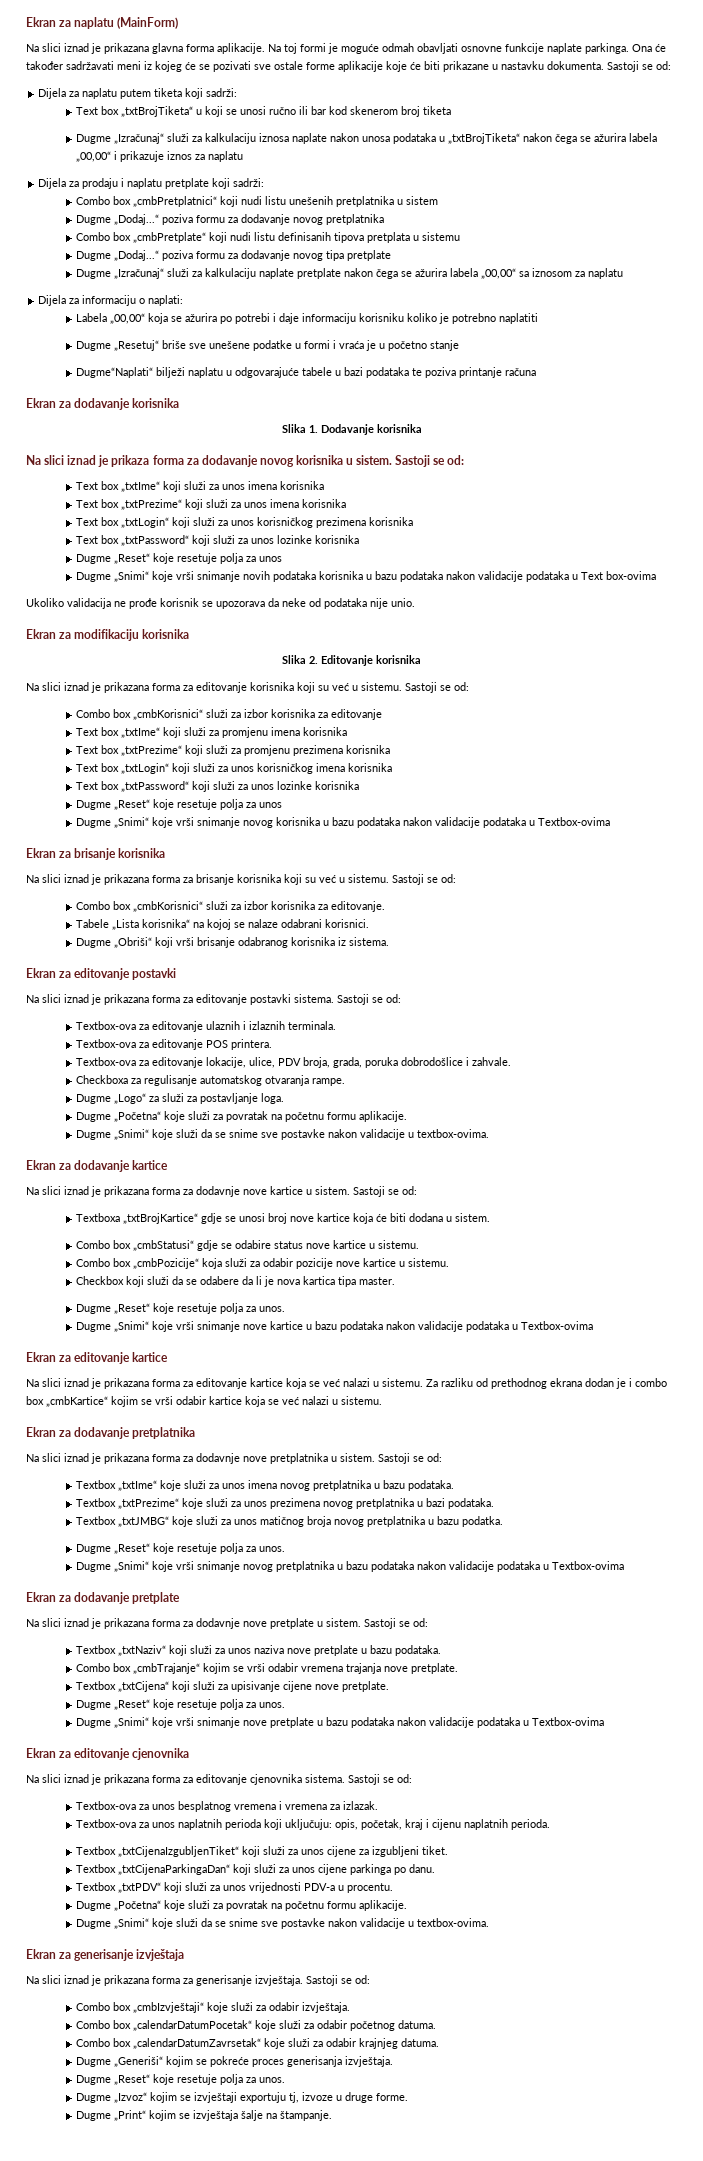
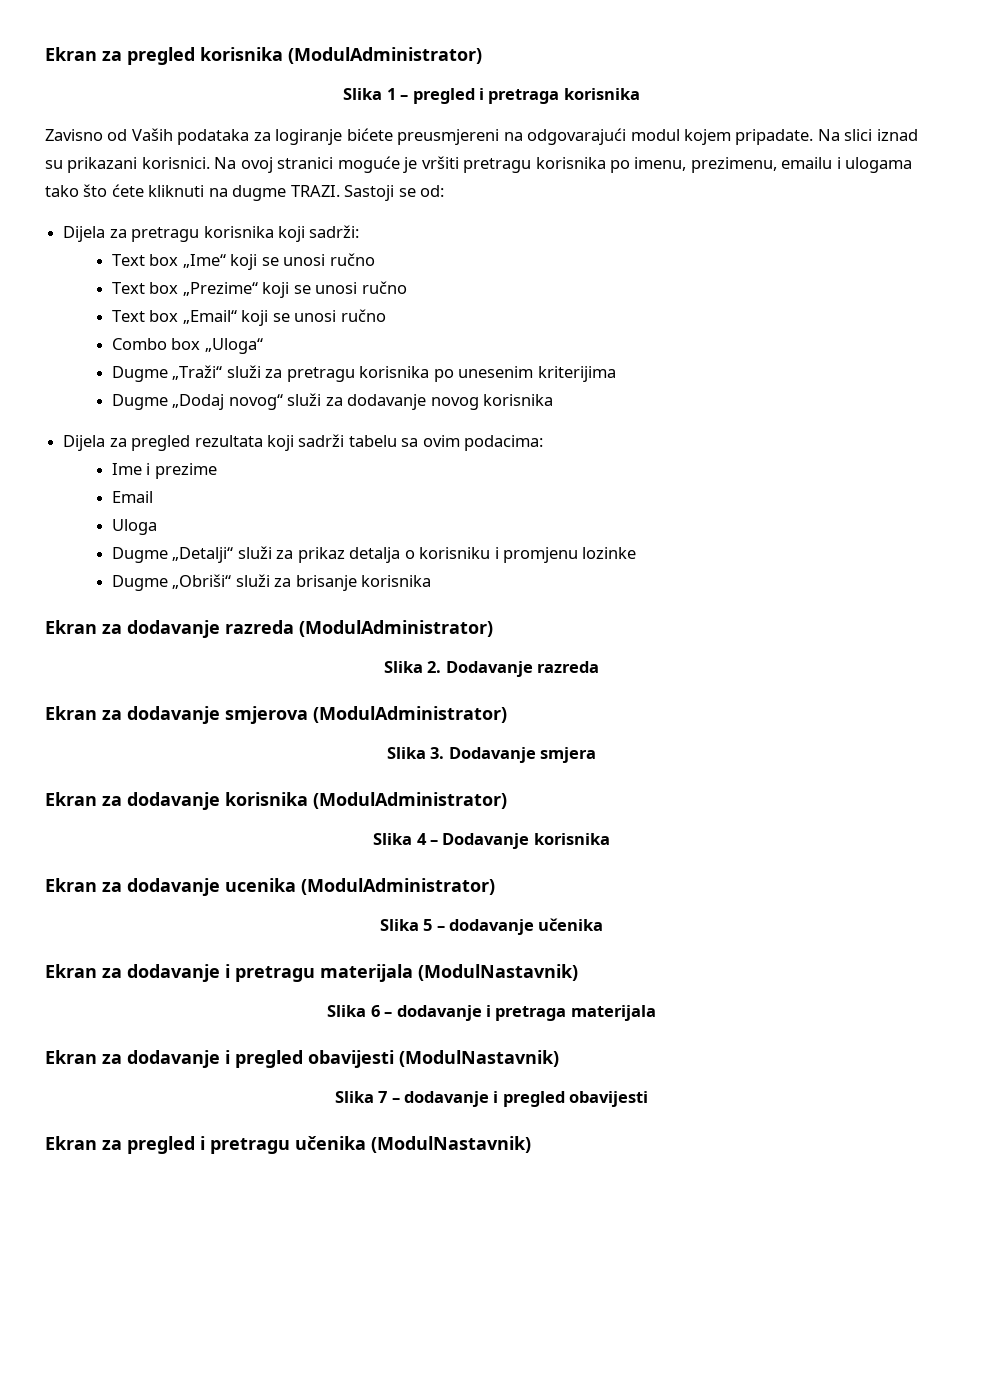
- Ekran za naplatu (MainForm)
- Na slici iznad je prikazana glavna forma aplikacije. Na toj formi je moguće odmah obavljati osnovne funkcije naplate parkinga. Ona će također sadržavati meni iz kojeg će se pozivati sve ostale forme aplikacije koje će biti prikazane u nastavku dokumenta.
+ Ekran za pregled korisnika (ModulAdministrator)
+ Slika 1 – pregled i pretraga korisnika
+ Zavisno od Vaših podataka za logiranje bićete preusmjereni na odgovarajući modul kojem pripadate. Na slici iznad su prikazani korisnici. Na ovoj stranici moguće je vršiti pretragu korisnika po imenu, prezimenu, emailu i ulogama tako što ćete kliknuti na dugme TRAZI.
- Dijela za naplatu putem tiketa koji sadrži:
+ Dijela za pretragu korisnika koji sadrži:
- Text box „txtBrojTiketa“ u koji se unosi ručno ili bar kod skenerom broj tiketa
- Dugme „Izračunaj“ služi za kalkulaciju iznosa naplate nakon unosa podataka u „txtBrojTiketa“ nakon čega se ažurira labela „00,00“ i prikazuje iznos za naplatu
- Dijela za prodaju i naplatu pretplate koji sadrži:
- Combo box „cmbPretplatnici“ koji nudi listu unešenih pretplatnika u sistem
- Dugme „Dodaj...“ poziva formu za dodavanje novog pretplatnika
- Combo box „cmbPretplate“ koji nudi listu definisanih tipova pretplata u sistemu
- Dugme „Dodaj...“ poziva formu za dodavanje novog tipa pretplate
- Dugme „Izračunaj“ služi za kalkulaciju naplate pretplate nakon čega se ažurira labela „00,00“ sa iznosom za naplatu
- Dijela za informaciju o naplati:
- Labela „00,00“ koja se ažurira po potrebi i daje informaciju korisniku koliko je potrebno naplatiti
- Dugme „Resetuj“ briše sve unešene podatke u formi i vraća je u početno stanje
- Dugme“Naplati“ bilježi naplatu u odgovarajuće tabele u bazi podataka te poziva printanje računa
+ Text box „Ime“ koji se unosi ručno
+ Text box „Prezime“ koji se unosi ručno
+ Text box „Email“ koji se unosi ručno
+ Combo box „Uloga“
+ Dugme „Traži“ služi za pretragu korisnika po unesenim kriterijima
+ Dugme „Dodaj novog“ služi za dodavanje novog korisnika
+ Dijela za pregled rezultata koji sadrži tabelu sa ovim podacima:
+ Ime i prezime
+ Email
+ Uloga
+ Dugme „Detalji“ služi za prikaz detalja o korisniku i promjenu lozinke
+ Dugme „Obriši“ služi za brisanje korisnika
+ Ekran za dodavanje razreda (ModulAdministrator)
+ Slika 2. Dodavanje razreda
+ Ekran za dodavanje smjerova (ModulAdministrator)
+ Slika 3. Dodavanje smjera
- Ekran za dodavanje korisnika
- Slika 1. Dodavanje korisnika
+ Ekran za dodavanje korisnika (ModulAdministrator)
+ Slika 4 – Dodavanje korisnika
- Na slici iznad je prikaza forma za dodavanje novog korisnika u sistem. Sastoji se od:
- Text box „txtIme“ koji služi za unos imena korisnika
- Text box „txtPrezime“ koji služi za unos imena korisnika
- Text box „txtLogin“ koji služi za unos korisničkog prezimena korisnika
- Text box „txtPassword“ koji služi za unos lozinke korisnika
- Dugme „Reset“ koje resetuje polja za unos
- Dugme „Snimi“ koje vrši snimanje novih podataka korisnika u bazu podataka nakon validacije podataka u Text box-ovima
- Ukoliko validacija ne prođe korisnik se upozorava da neke od podataka nije unio.
- Ekran za modifikaciju korisnika
- Slika 2. Editovanje korisnika
- Na slici iznad je prikazana forma za editovanje korisnika koji su već u sistemu. Sastoji se od:
- Combo box „cmbKorisnici“ služi za izbor korisnika za editovanje
- Text box „txtIme“ koji služi za promjenu imena korisnika
- Text box „txtPrezime“ koji služi za promjenu prezimena korisnika
- Text box „txtLogin“ koji služi za unos korisničkog imena korisnika
- Text box „txtPassword“ koji služi za unos lozinke korisnika
- Dugme „Reset“ koje resetuje polja za unos
- Dugme „Snimi“ koje vrši snimanje novog korisnika u bazu podataka nakon validacije podataka u Textbox-ovima
- Ekran za brisanje korisnika
- Na slici iznad je prikazana forma za brisanje korisnika koji su već u sistemu. Sastoji se od:
- Combo box „cmbKorisnici“ služi za izbor korisnika za editovanje.
- Tabele „Lista korisnika“ na kojoj se nalaze odabrani korisnici.
- Dugme „Obriši“ koji vrši brisanje odabranog korisnika iz sistema.
- Ekran za editovanje postavki
- Na slici iznad je prikazana forma za editovanje postavki sistema. Sastoji se od:
- Textbox-ova za editovanje ulaznih i izlaznih terminala.
- Textbox-ova za editovanje POS printera.
- Textbox-ova za editovanje lokacije, ulice, PDV broja, grada, poruka dobrodošlice i zahvale.
- Checkboxa za regulisanje automatskog otvaranja rampe.
- Dugme „Logo“ za služi za postavljanje loga.
- Dugme „Početna“ koje služi za povratak na početnu formu aplikacije.
- Dugme „Snimi“ koje služi da se snime sve postavke nakon validacije u textbox-ovima.
- Ekran za dodavanje kartice
- Na slici iznad je prikazana forma za dodavnje nove kartice u sistem. Sastoji se od:
- Textboxa „txtBrojKartice“ gdje se unosi broj nove kartice koja će biti dodana u sistem.
- Combo box „cmbStatusi“ gdje se odabire status nove kartice u sistemu.
- Combo box „cmbPozicije“ koja služi za odabir pozicije nove kartice u sistemu.
- Checkbox koji služi da se odabere da li je nova kartica tipa master.
- Dugme „Reset“ koje resetuje polja za unos.
- Dugme „Snimi“ koje vrši snimanje nove kartice u bazu podataka nakon validacije podataka u Textbox-ovima
- Ekran za editovanje kartice
- Na slici iznad je prikazana forma za editovanje kartice koja se već nalazi u sistemu. Za razliku od prethodnog ekrana dodan je i combo box „cmbKartice“ kojim se vrši odabir kartice koja se već nalazi u sistemu.
- Ekran za dodavanje pretplatnika
- Na slici iznad je prikazana forma za dodavnje nove pretplatnika u sistem. Sastoji se od:
- Textbox „txtIme“ koje služi za unos imena novog pretplatnika u bazu podataka.
- Textbox „txtPrezime“ koje služi za unos prezimena novog pretplatnika u bazi podataka.
- Textbox „txtJMBG“ koje služi za unos matičnog broja novog pretplatnika u bazu podatka.
- Dugme „Reset“ koje resetuje polja za unos.
- Dugme „Snimi“ koje vrši snimanje novog pretplatnika u bazu podataka nakon validacije podataka u Textbox-ovima
- Ekran za dodavanje pretplate
- Na slici iznad je prikazana forma za dodavnje nove pretplate u sistem. Sastoji se od:
- Textbox „txtNaziv“ koji služi za unos naziva nove pretplate u bazu podataka.
- Combo box „cmbTrajanje“ kojim se vrši odabir vremena trajanja nove pretplate.
- Textbox „txtCijena“ koji služi za upisivanje cijene nove pretplate.
- Dugme „Reset“ koje resetuje polja za unos.
- Dugme „Snimi“ koje vrši snimanje nove pretplate u bazu podataka nakon validacije podataka u Textbox-ovima
- Ekran za editovanje cjenovnika
- Na slici iznad je prikazana forma za editovanje cjenovnika sistema. Sastoji se od:
- Textbox-ova za unos besplatnog vremena i vremena za izlazak.
- Textbox-ova za unos naplatnih perioda koji uključuju: opis, početak, kraj i cijenu naplatnih perioda.
- Textbox „txtCijenaIzgubljenTiket“ koji služi za unos cijene za izgubljeni tiket.
- Textbox „txtCijenaParkingaDan“ koji služi za unos cijene parkinga po danu.
- Textbox „txtPDV“ koji služi za unos vrijednosti PDV-a u procentu.
- Dugme „Početna“ koje služi za povratak na početnu formu aplikacije.
- Dugme „Snimi“ koje služi da se snime sve postavke nakon validacije u textbox-ovima.
- Ekran za generisanje izvještaja
- Na slici iznad je prikazana forma za generisanje izvještaja. Sastoji se od:
- Combo box „cmbIzvještaji“ koje služi za odabir izvještaja.
- Combo box „calendarDatumPocetak“ koje služi za odabir početnog datuma.
- Combo box „calendarDatumZavrsetak“ koje služi za odabir krajnjeg datuma.
- Dugme „Generiši“ kojim se pokreće proces generisanja izvještaja.
- Dugme „Reset“ koje resetuje polja za unos.
- Dugme „Izvoz“ kojim se izvještaji exportuju tj, izvoze u druge forme.
- Dugme „Print“ kojim se izvještaja šalje na štampanje.
+ Ekran za dodavanje ucenika (ModulAdministrator)
+ Slika 5 – dodavanje učenika
+ Ekran za dodavanje i pretragu materijala (ModulNastavnik)
+ Slika 6 – dodavanje i pretraga materijala
+ Ekran za dodavanje i pregled obavijesti (ModulNastavnik)
+ Slika 7 – dodavanje i pregled obavijesti
+ Ekran za pregled i pretragu učenika (ModulNastavnik)

